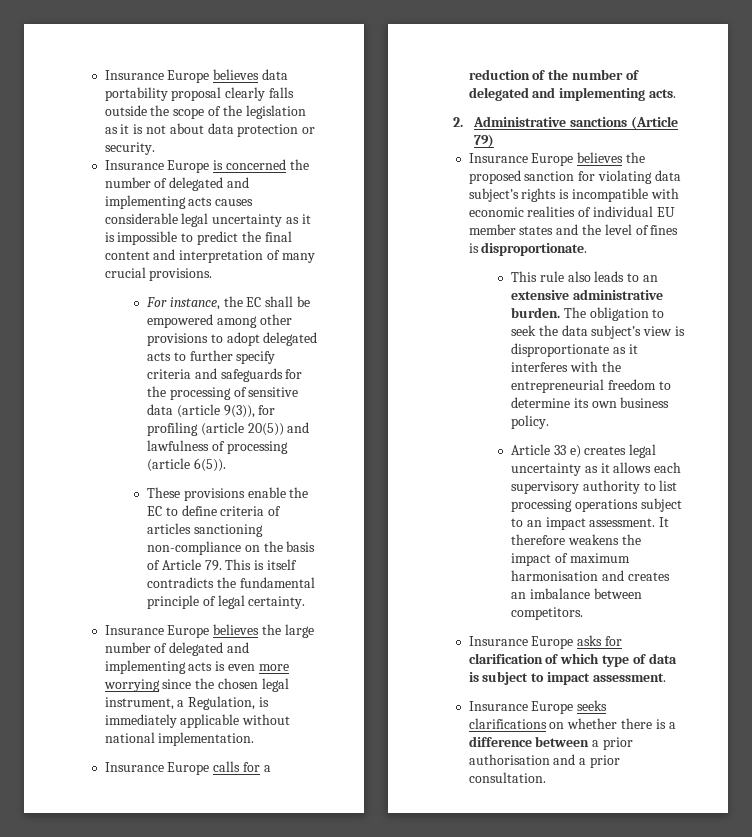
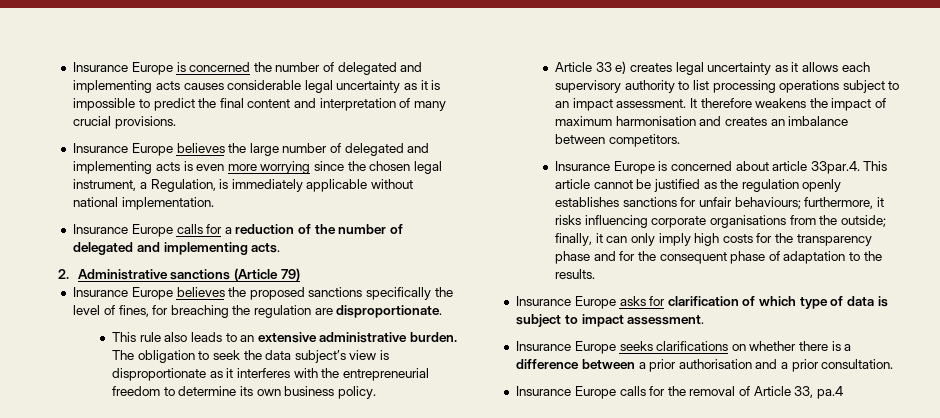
- Insurance Europe believes data portability proposal clearly falls outside the scope of the legislation as it is not about data protection or security.
- For instance, the EC shall be empowered among other provisions to adopt delegated acts to further specify criteria and safeguards for the processing of sensitive data (article 9(3)), for profiling (article 20(5)) and lawfulness of processing (article 6(5)).
- These provisions enable the EC to define criteria of articles sanctioning non-compliance on the basis of Article 79. This is itself contradicts the fundamental principle of legal certainty.
- Insurance Europe believes the proposed sanction for violating data subject’s rights is incompatible with economic realities of individual EU member states and the level of fines is disproportionate.
+ Insurance Europe believes the proposed sanctions specifically the level of fines, for breaching the regulation are disproportionate.
+ Insurance Europe is concerned about article 33par.4. This article cannot be justified as the regulation openly establishes sanctions for unfair behaviours; furthermore, it risks influencing corporate organisations from the outside; finally, it can only imply high costs for the transparency phase and for the consequent phase of adaptation to the results.
+ Insurance Europe calls for the removal of Article 33, pa.4

